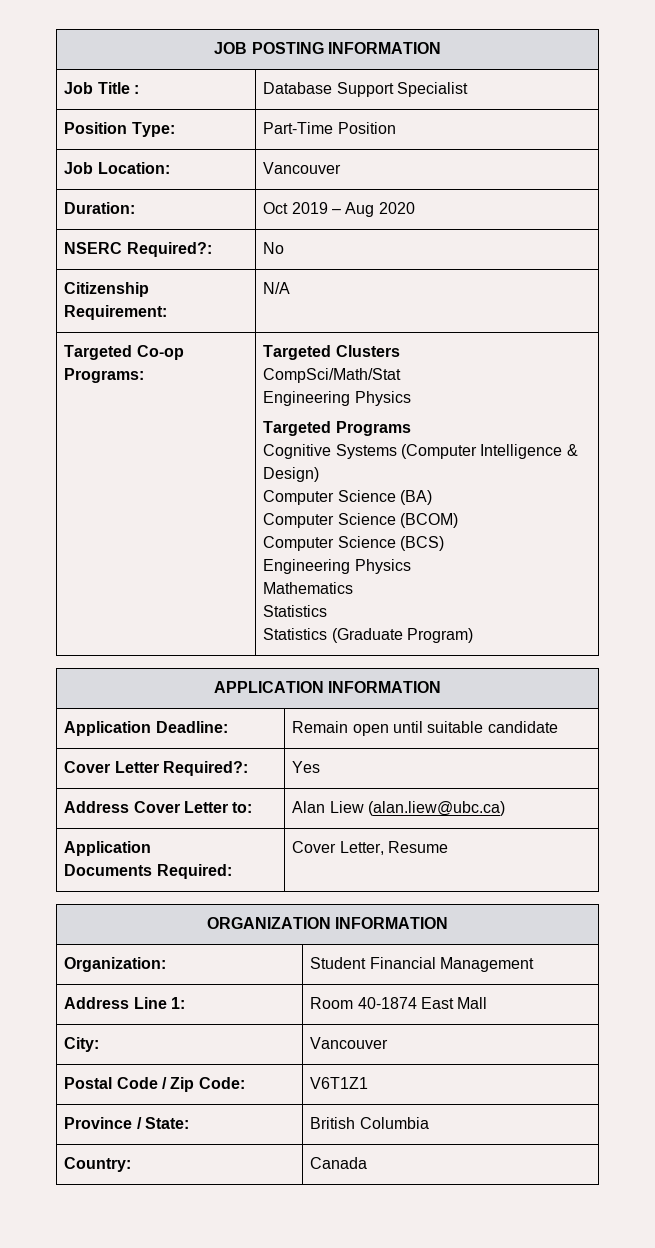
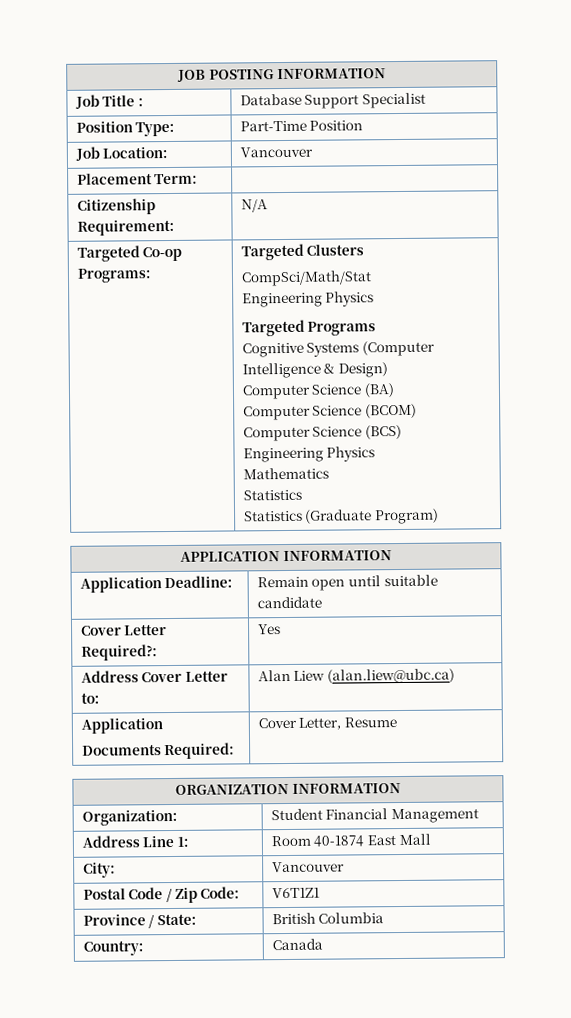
- Duration: | Oct 2019 – Aug 2020
- NSERC Required?: | No
+ Placement Term: |

